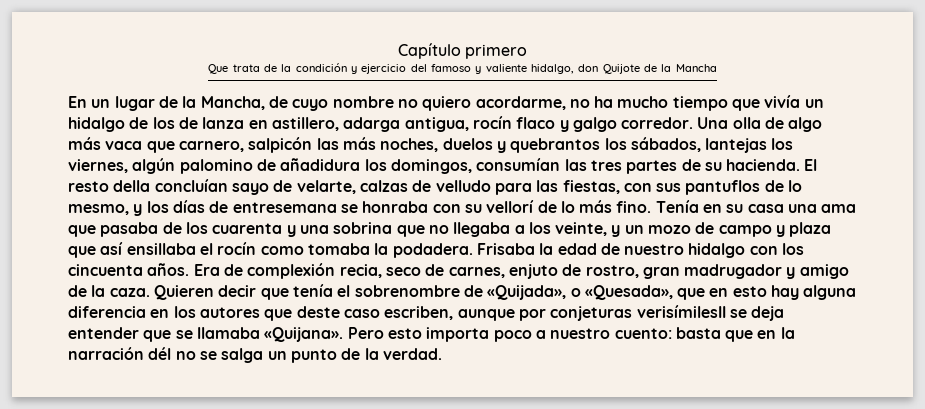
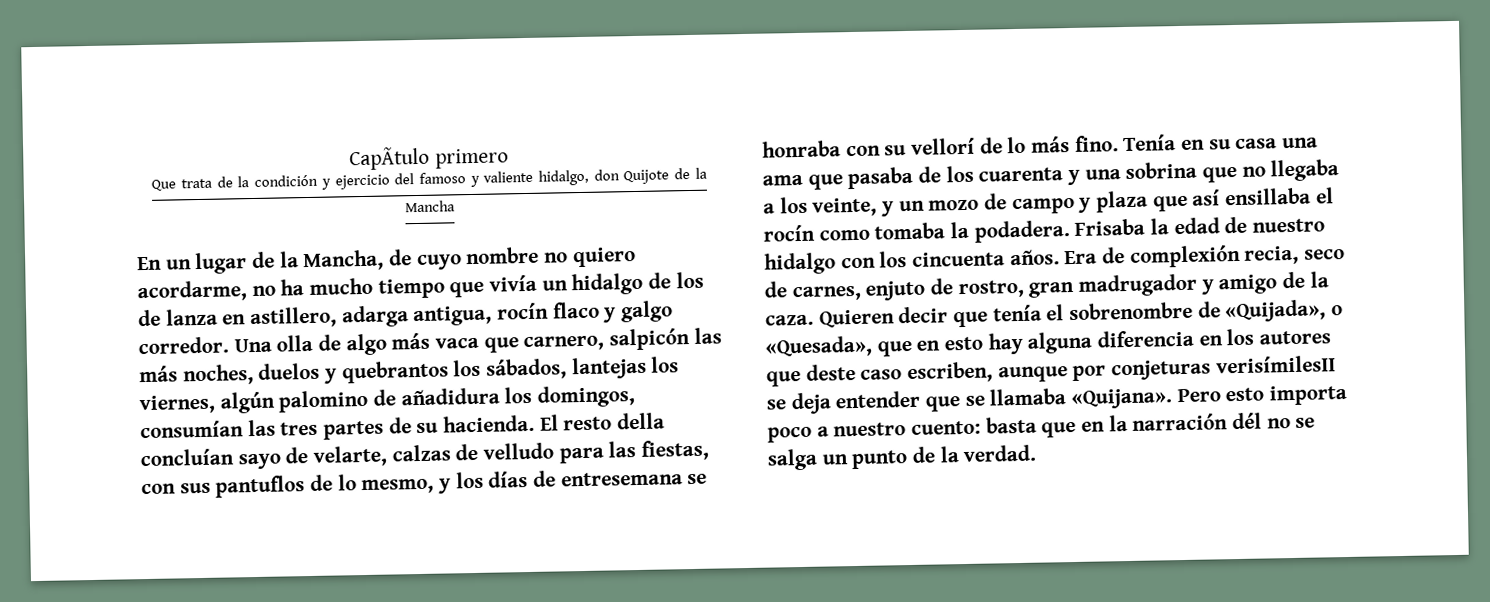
- Capítulo primero
+ CapÃtulo primero

